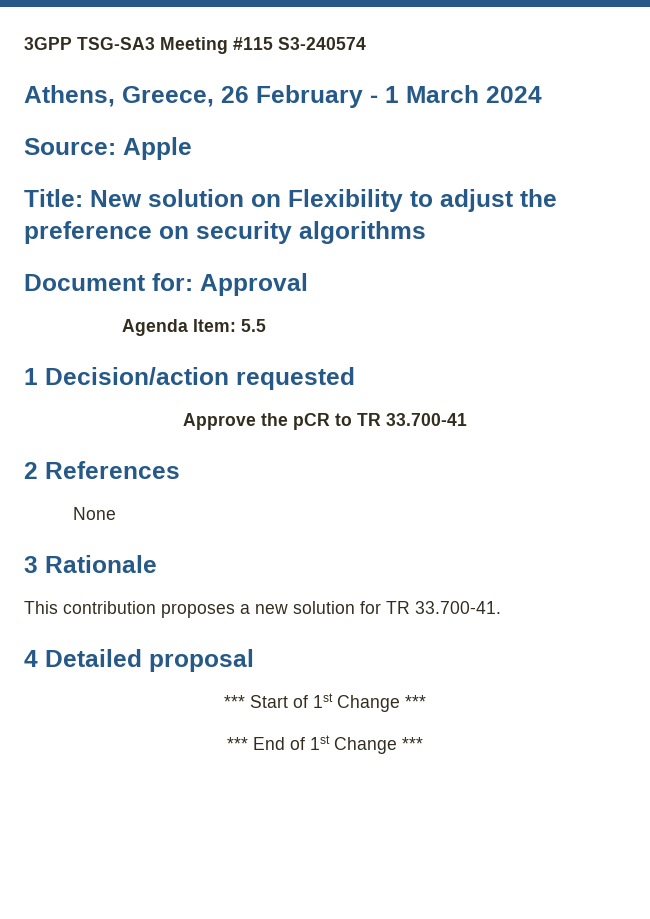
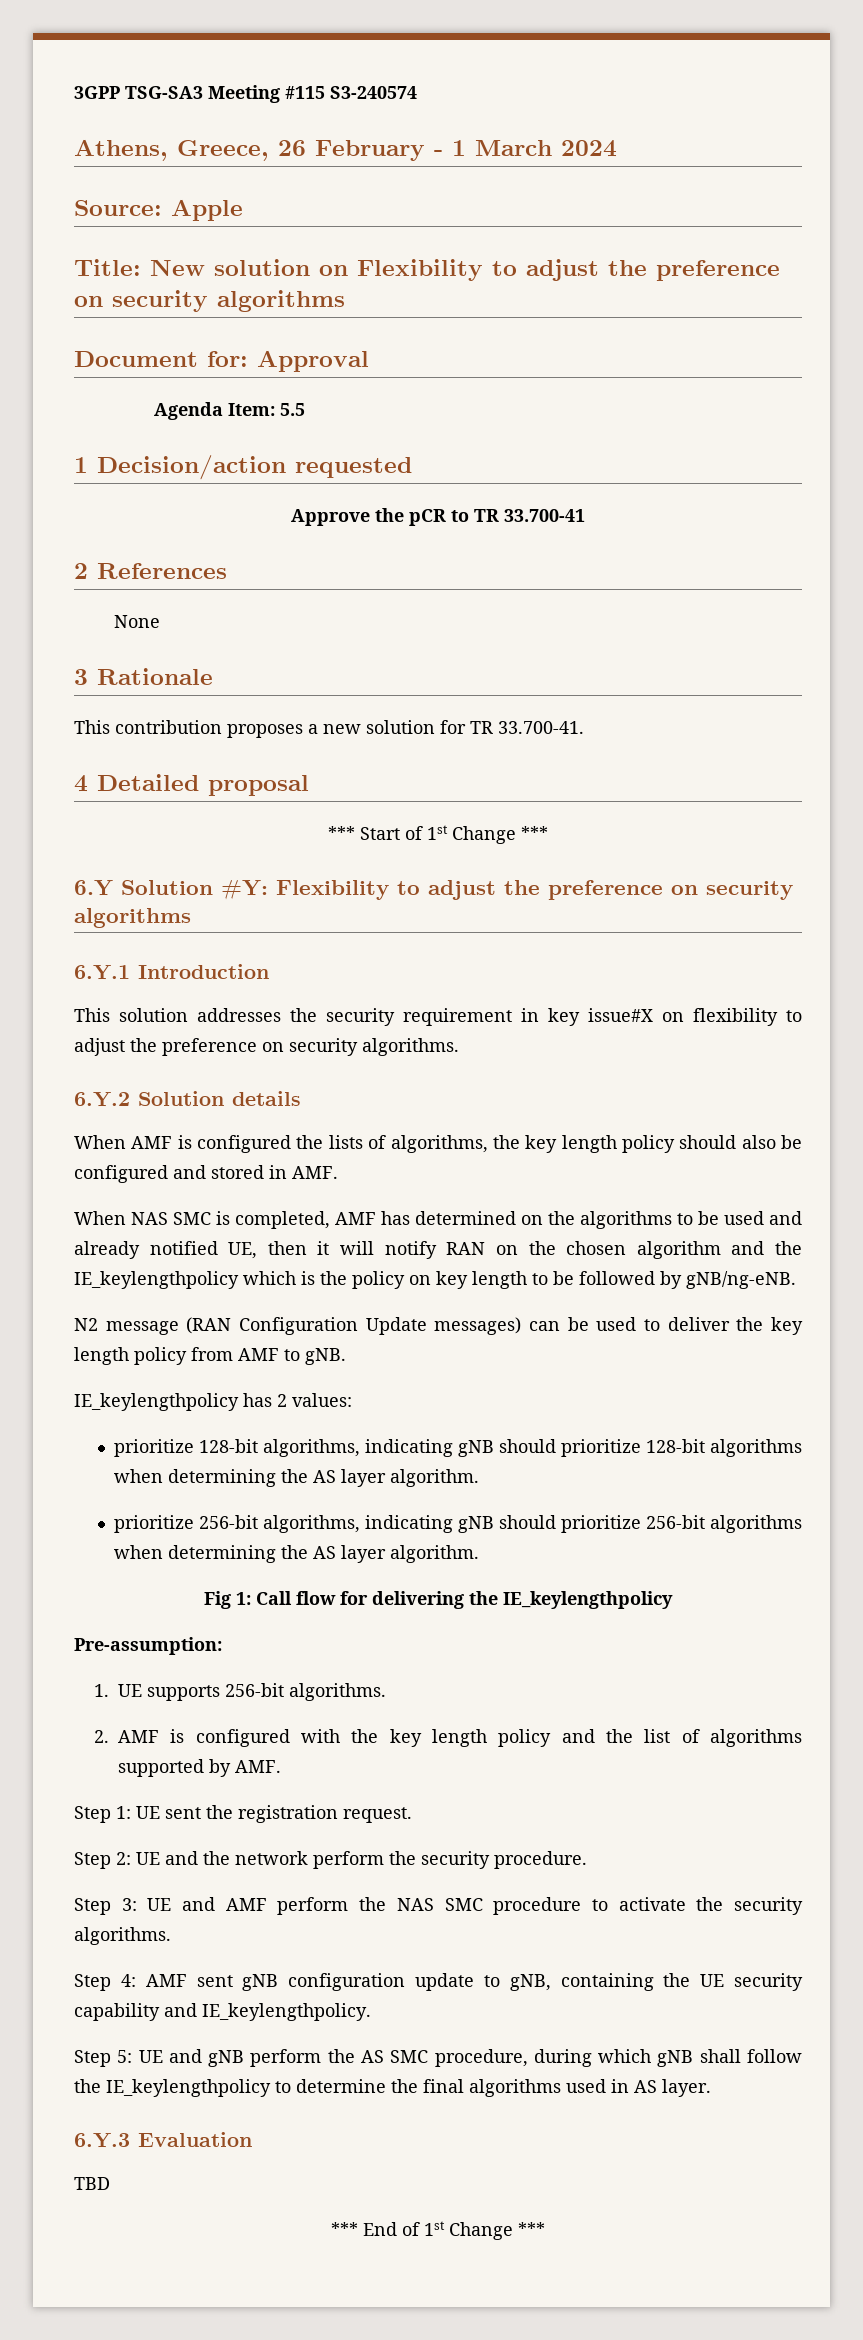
+ 6.Y Solution #Y: Flexibility to adjust the preference on security algorithms
+ 6.Y.1 Introduction
+ This solution addresses the security requirement in key issue#X on flexibility to adjust the preference on security algorithms.
+ 6.Y.2 Solution details
+ When AMF is configured the lists of algorithms, the key length policy should also be configured and stored in AMF.
+ When NAS SMC is completed, AMF has determined on the algorithms to be used and already notified UE, then it will notify RAN on the chosen algorithm and the IE_keylengthpolicy which is the policy on key length to be followed by gNB/ng-eNB.
+ N2 message (RAN Configuration Update messages) can be used to deliver the key length policy from AMF to gNB.
+ IE_keylengthpolicy has 2 values:
+ prioritize 128-bit algorithms, indicating gNB should prioritize 128-bit algorithms when determining the AS layer algorithm.
+ prioritize 256-bit algorithms, indicating gNB should prioritize 256-bit algorithms when determining the AS layer algorithm.
+ Fig 1: Call flow for delivering the IE_keylengthpolicy
+ Pre-assumption:
+ 1. UE supports 256-bit algorithms.
+ 2. AMF is configured with the key length policy and the list of algorithms supported by AMF.
+ Step 1: UE sent the registration request.
+ Step 2: UE and the network perform the security procedure.
+ Step 3: UE and AMF perform the NAS SMC procedure to activate the security algorithms.
+ Step 4: AMF sent gNB configuration update to gNB, containing the UE security capability and IE_keylengthpolicy.
+ Step 5: UE and gNB perform the AS SMC procedure, during which gNB shall follow the IE_keylengthpolicy to determine the final algorithms used in AS layer.
+ 6.Y.3 Evaluation
+ TBD

